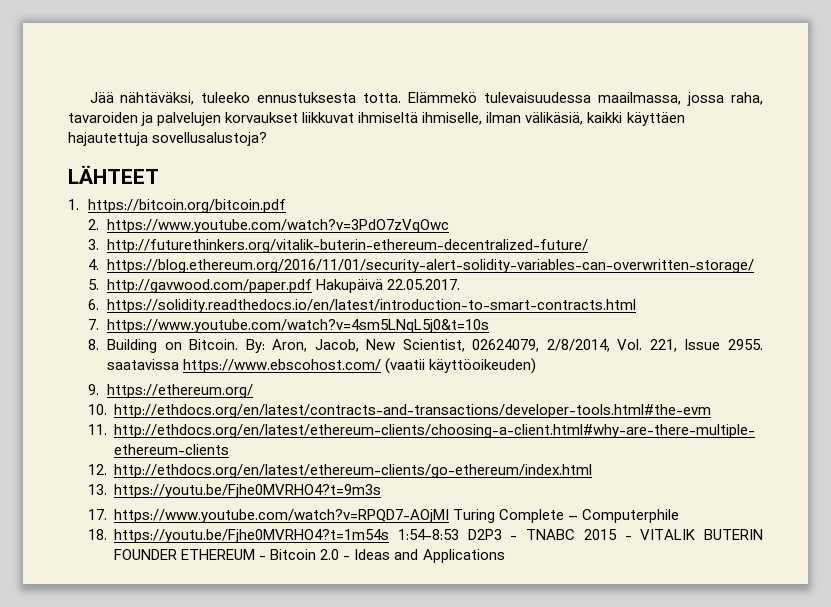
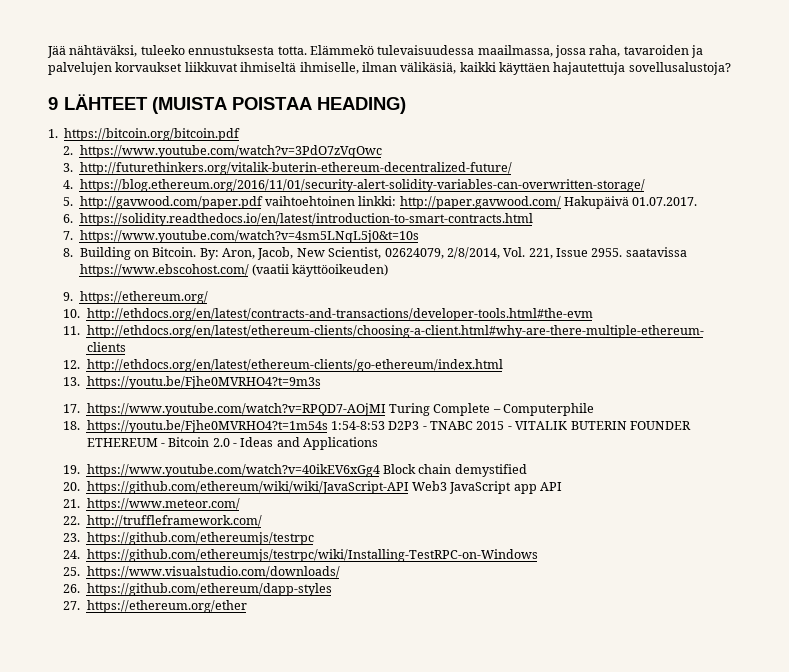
- LÄHTEET
+ 9 LÄHTEET (MUISTA POISTAA HEADING)
- 5. http://gavwood.com/paper.pdf Hakupäivä 22.05.2017.
+ 5. http://gavwood.com/paper.pdf vaihtoehtoinen linkki: http://paper.gavwood.com/ Hakupäivä 01.07.2017.
+ 19. https://www.youtube.com/watch?v=40ikEV6xGg4 Block chain demystified
+ 20. https://github.com/ethereum/wiki/wiki/JavaScript-API Web3 JavaScript app API
+ 21. https://www.meteor.com/
+ 22. http://truffleframework.com/
+ 23. https://github.com/ethereumjs/testrpc
+ 24. https://github.com/ethereumjs/testrpc/wiki/Installing-TestRPC-on-Windows
+ 25. https://www.visualstudio.com/downloads/
+ 26. https://github.com/ethereum/dapp-styles
+ 27. https://ethereum.org/ether

